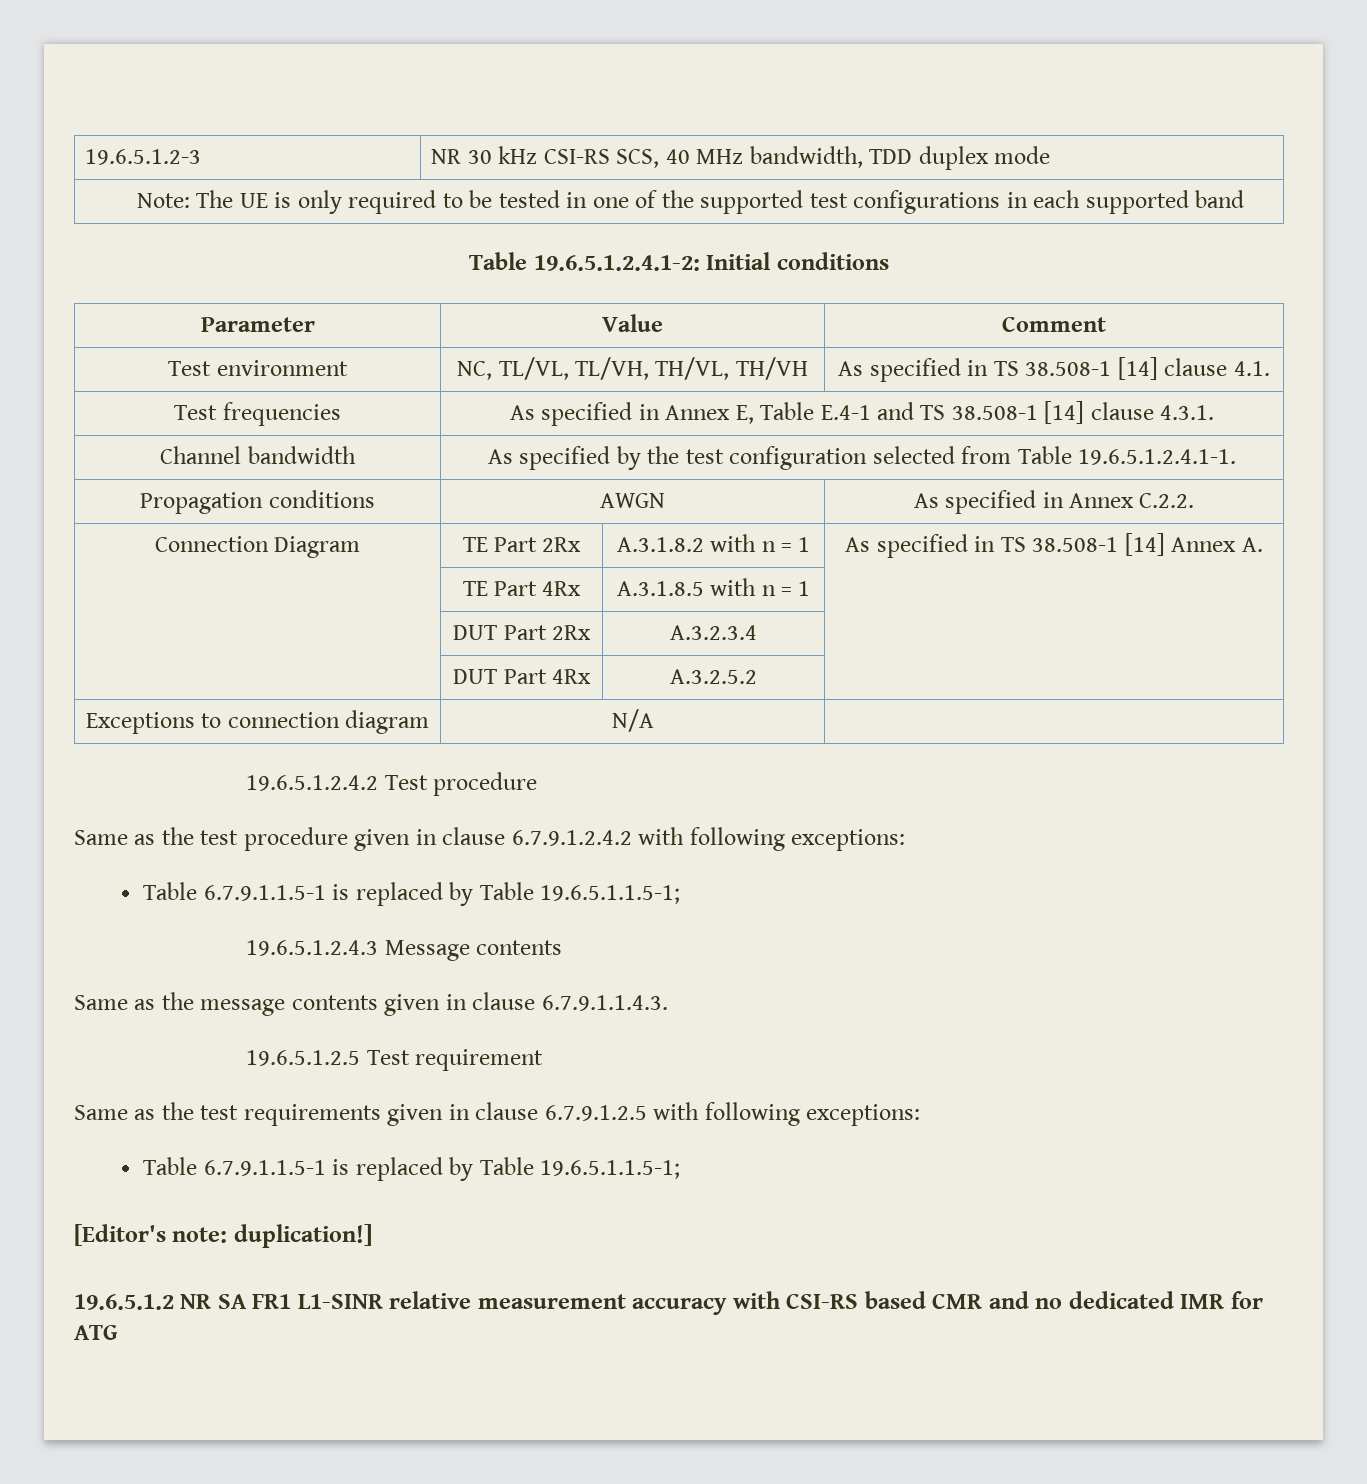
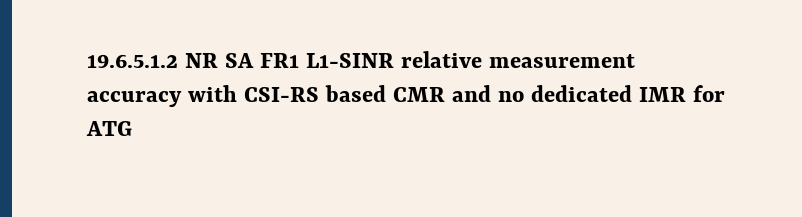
- 19.6.5.1.2-3 | NR 30 kHz CSI-RS SCS, 40 MHz bandwidth, TDD duplex mode
- Note: The UE is only required to be tested in one of the supported test configurations in each supported band
- Table 19.6.5.1.2.4.1-2: Initial conditions
- Parameter | Value | Comment
- Test environment | NC, TL/VL, TL/VH, TH/VL, TH/VH | As specified in TS 38.508-1 [14] clause 4.1.
- Test frequencies | As specified in Annex E, Table E.4-1 and TS 38.508-1 [14] clause 4.3.1.
- Channel bandwidth | As specified by the test configuration selected from Table 19.6.5.1.2.4.1-1.
- Propagation conditions | AWGN | As specified in Annex C.2.2.
- Connection Diagram | TE Part 2Rx | A.3.1.8.2 with n = 1 | As specified in TS 38.508-1 [14] Annex A.
- | TE Part 4Rx | A.3.1.8.5 with n = 1 |
- | DUT Part 2Rx | A.3.2.3.4 |
- | DUT Part 4Rx | A.3.2.5.2 |
- Exceptions to connection diagram | N/A |
- 19.6.5.1.2.4.2 Test procedure
- Same as the test procedure given in clause 6.7.9.1.2.4.2 with following exceptions:
- Table 6.7.9.1.1.5-1 is replaced by Table 19.6.5.1.1.5-1;
- 19.6.5.1.2.4.3 Message contents
- Same as the message contents given in clause 6.7.9.1.1.4.3.
- 19.6.5.1.2.5 Test requirement
- Same as the test requirements given in clause 6.7.9.1.2.5 with following exceptions:
- Table 6.7.9.1.1.5-1 is replaced by Table 19.6.5.1.1.5-1;
- [Editor's note: duplication!]

